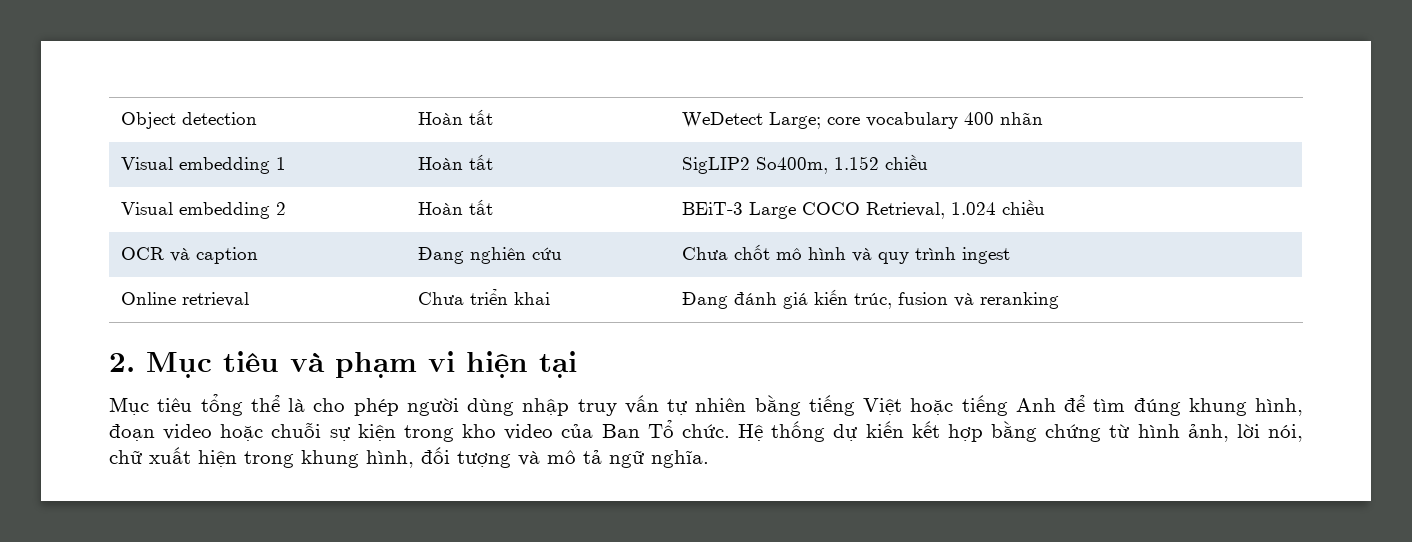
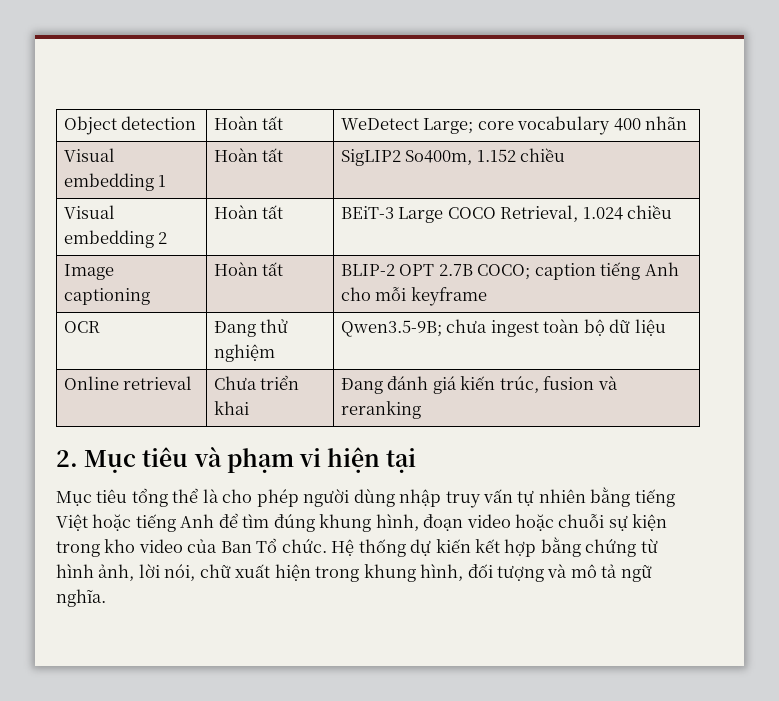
+ Image captioning | Hoàn tất | BLIP-2 OPT 2.7B COCO; caption tiếng Anh cho mỗi keyframe
- OCR và caption | Đang nghiên cứu | Chưa chốt mô hình và quy trình ingest
+ OCR | Đang thử nghiệm | Qwen3.5-9B; chưa ingest toàn bộ dữ liệu

